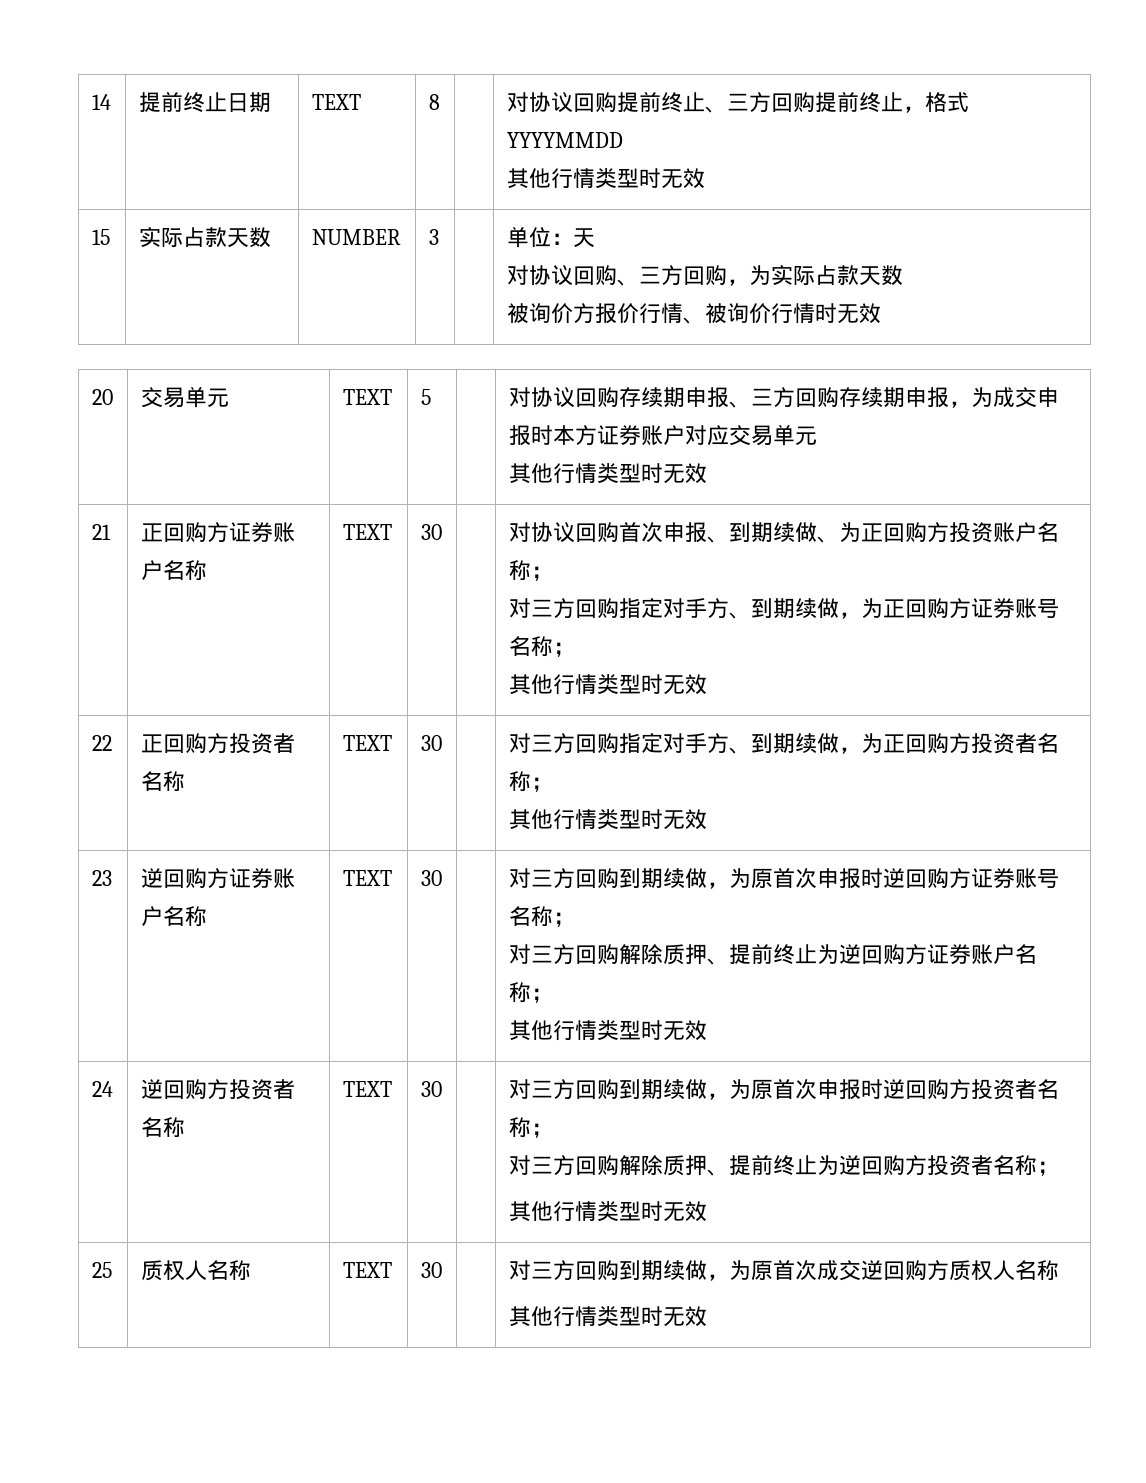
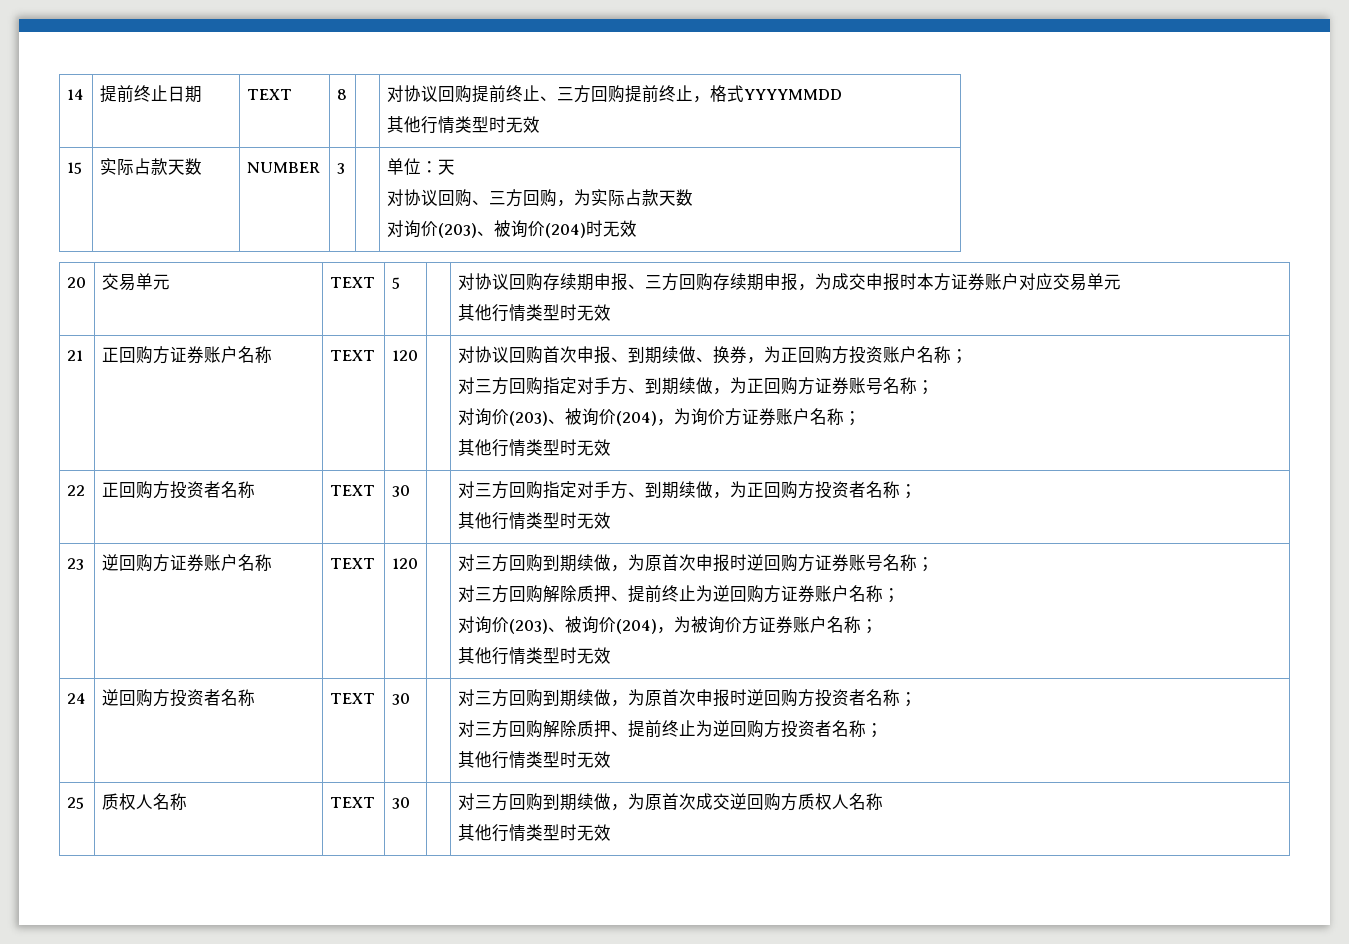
  15 | 实际占款天数 | NUMBER | 3 | | 单位：天
  对协议回购、三方回购，为实际占款天数
- 被询价方报价行情、被询价行情时无效
+ 对询价(203)、被询价(204)时无效
- 正回购方证券账户名称 | TEXT | 30
+ 正回购方证券账户名称 | TEXT | 120
- 对协议回购首次申报、到期续做、为正回购方投资账户名称；
+ 对协议回购首次申报、到期续做、换券，为正回购方投资账户名称；
+ 对询价(203)、被询价(204)，为询价方证券账户名称；
- 逆回购方证券账户名称 | TEXT | 30
+ 逆回购方证券账户名称 | TEXT | 120
+ 对询价(203)、被询价(204)，为被询价方证券账户名称；

